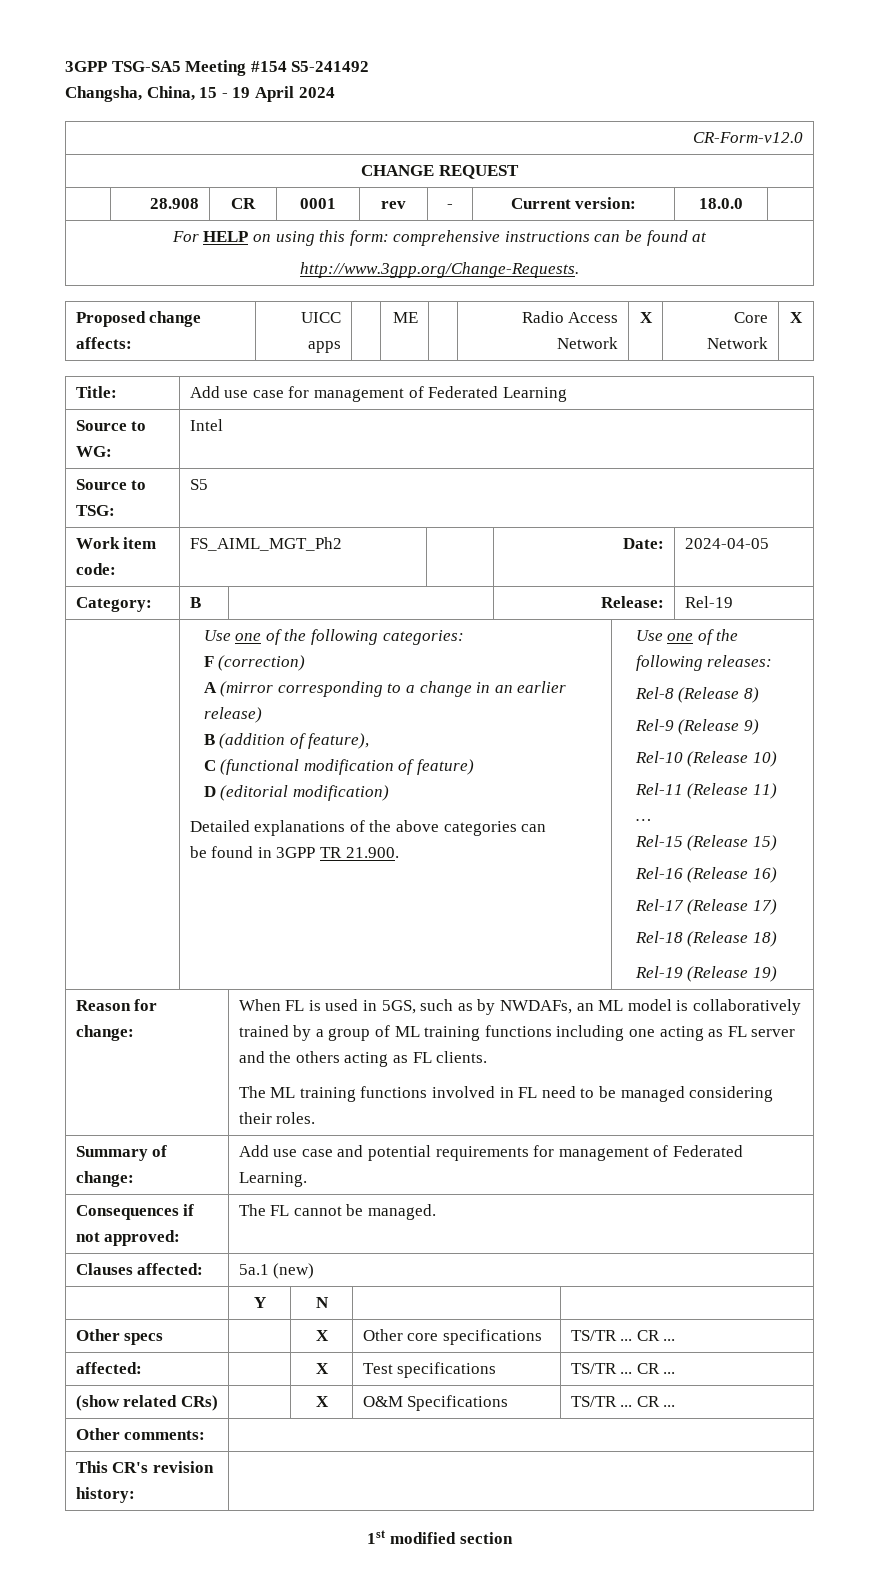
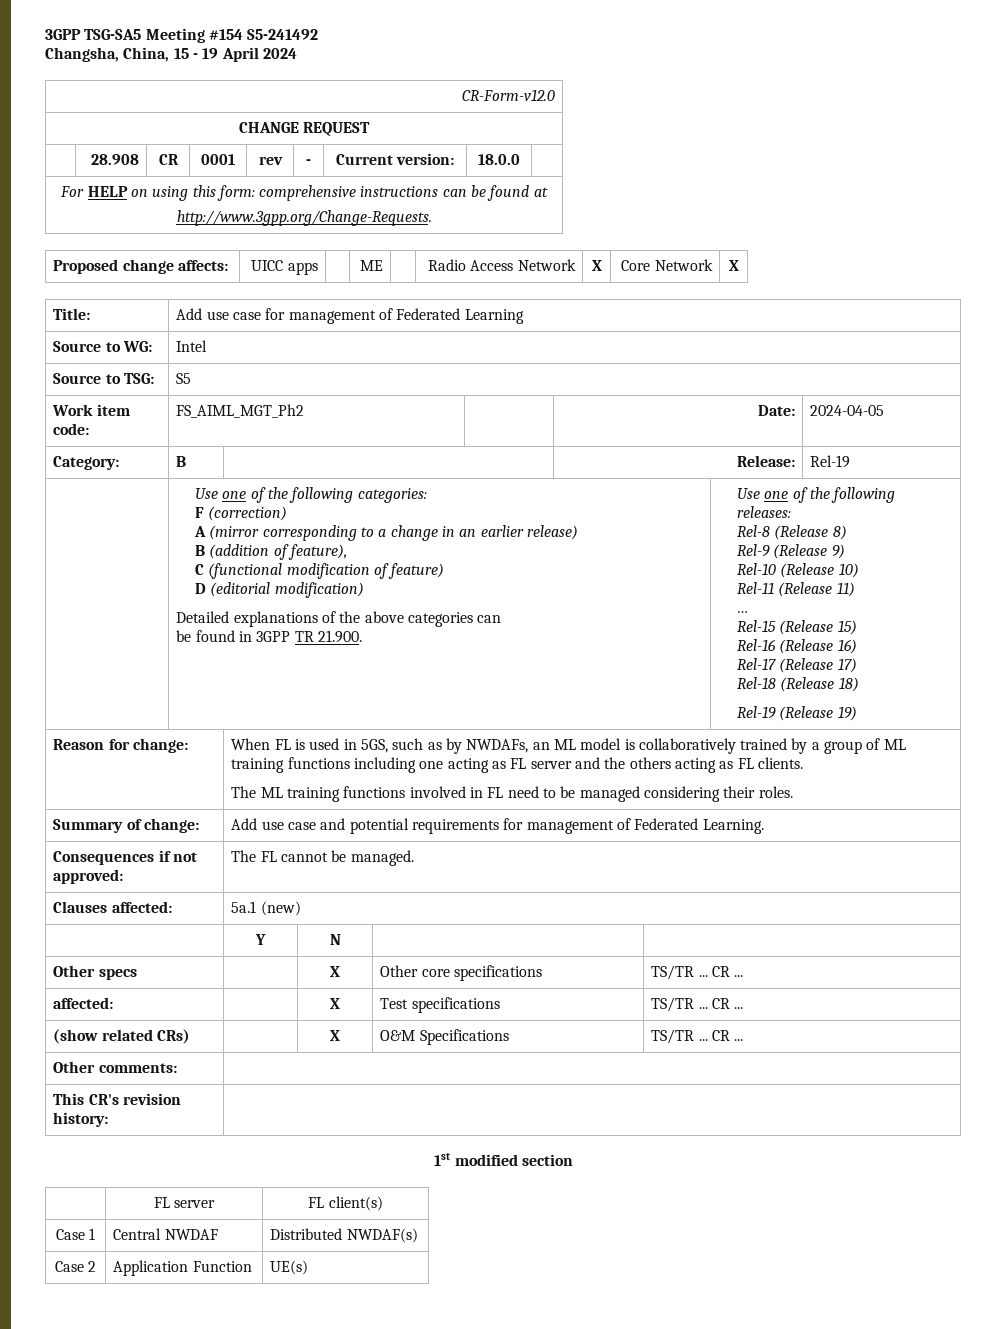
+ | FL server | FL client(s)
+ Case 1 | Central NWDAF | Distributed NWDAF(s)
+ Case 2 | Application Function | UE(s)

